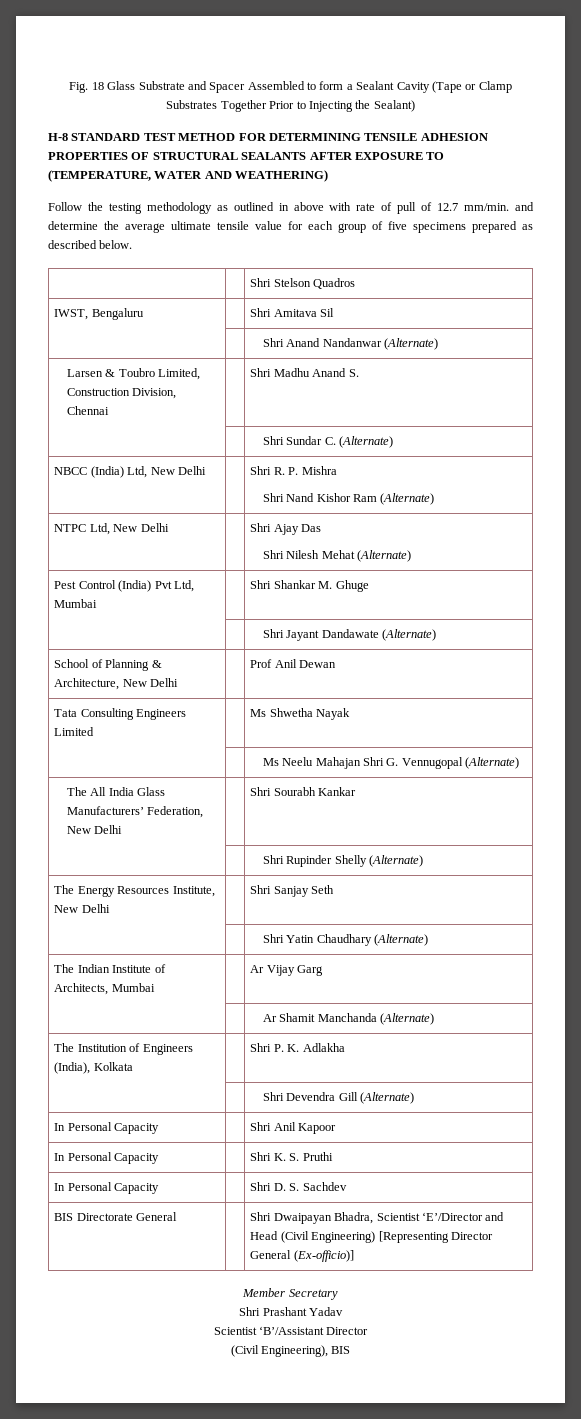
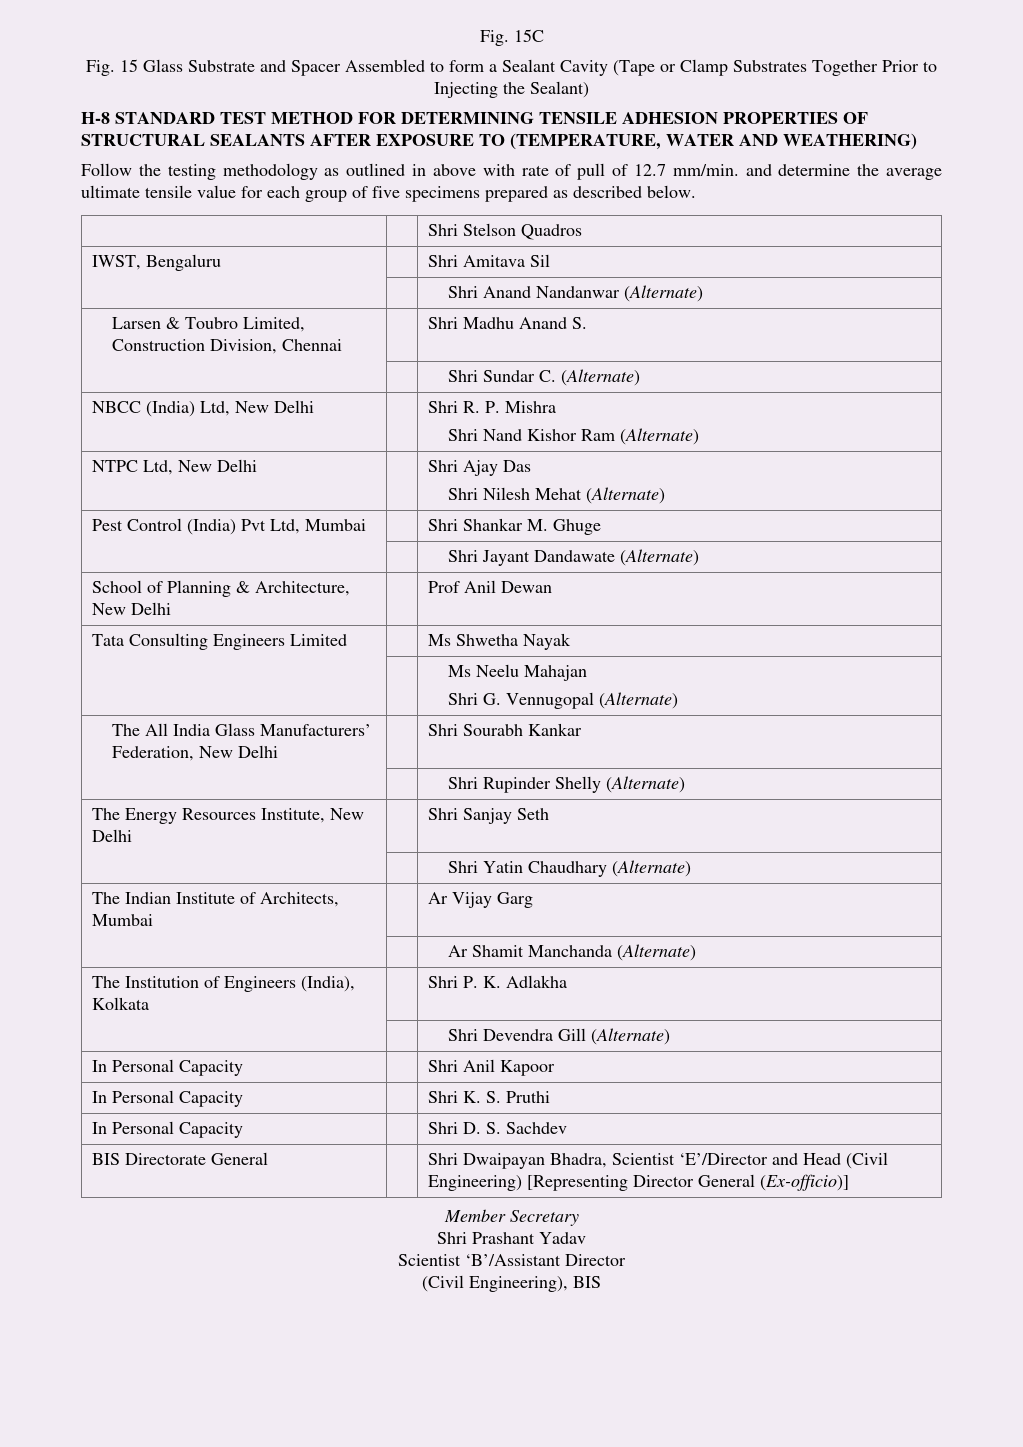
- Fig. 18 Glass Substrate and Spacer Assembled to form a Sealant Cavity (Tape or Clamp Substrates Together Prior to Injecting the Sealant)
+ Fig. 15C
+ Fig. 15 Glass Substrate and Spacer Assembled to form a Sealant Cavity (Tape or Clamp Substrates Together Prior to Injecting the Sealant)
- | | Ms Neelu Mahajan Shri G. Vennugopal (Alternate)
+ | | Ms Neelu Mahajan
+ Shri G. Vennugopal (Alternate)

